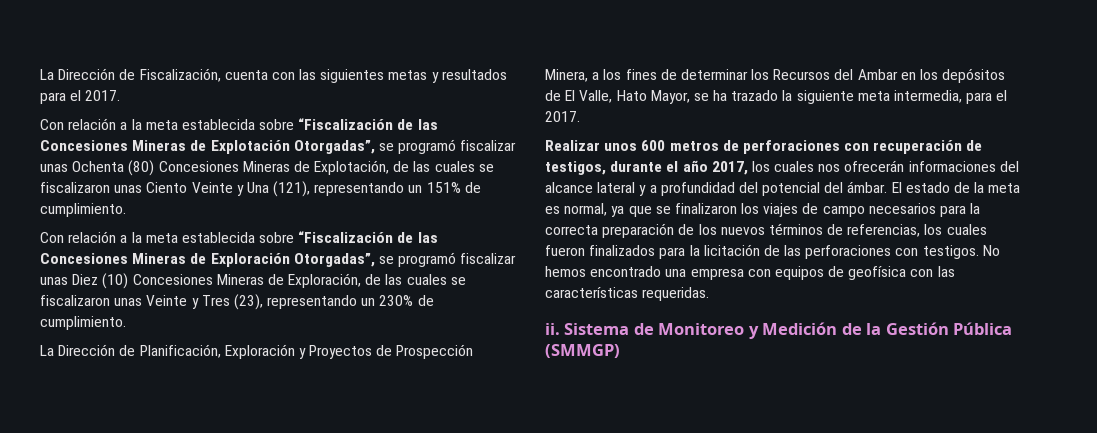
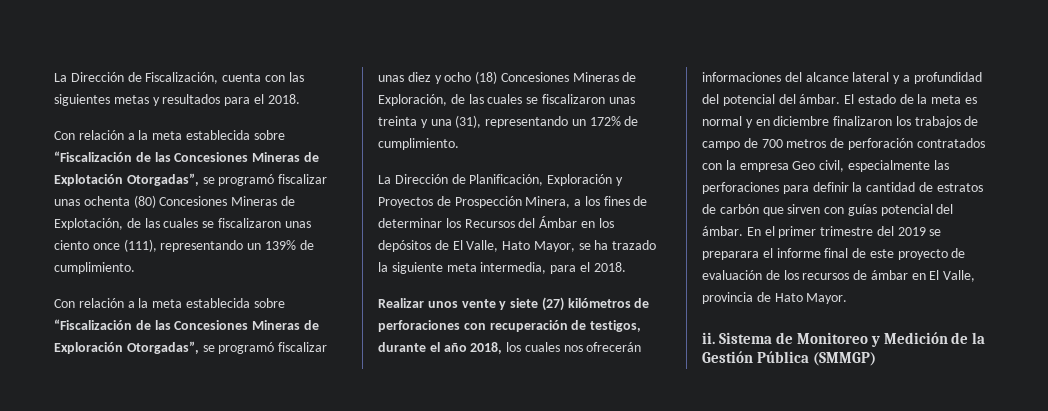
- La Dirección de Fiscalización, cuenta con las siguientes metas y resultados para el 2017.
+ La Dirección de Fiscalización, cuenta con las siguientes metas y resultados para el 2018.
- Con relación a la meta establecida sobre “Fiscalización de las Concesiones Mineras de Explotación Otorgadas”, se programó fiscalizar unas Ochenta (80) Concesiones Mineras de Explotación, de las cuales se fiscalizaron unas Ciento Veinte y Una (121), representando un 151% de cumplimiento.
+ Con relación a la meta establecida sobre “Fiscalización de las Concesiones Mineras de Explotación Otorgadas”, se programó fiscalizar unas ochenta (80) Concesiones Mineras de Explotación, de las cuales se fiscalizaron unas ciento once (111), representando un 139% de cumplimiento.
- Con relación a la meta establecida sobre “Fiscalización de las Concesiones Mineras de Exploración Otorgadas”, se programó fiscalizar unas Diez (10) Concesiones Mineras de Exploración, de las cuales se fiscalizaron unas Veinte y Tres (23), representando un 230% de cumplimiento.
+ Con relación a la meta establecida sobre “Fiscalización de las Concesiones Mineras de Exploración Otorgadas”, se programó fiscalizar unas diez y ocho (18) Concesiones Mineras de Exploración, de las cuales se fiscalizaron unas treinta y una (31), representando un 172% de cumplimiento.
- La Dirección de Planificación, Exploración y Proyectos de Prospección Minera, a los fines de determinar los Recursos del Ambar en los depósitos de El Valle, Hato Mayor, se ha trazado la siguiente meta intermedia, para el 2017.
+ La Dirección de Planificación, Exploración y Proyectos de Prospección Minera, a los fines de determinar los Recursos del Ámbar en los depósitos de El Valle, Hato Mayor, se ha trazado la siguiente meta intermedia, para el 2018.
- Realizar unos 600 metros de perforaciones con recuperación de testigos, durante el año 2017, los cuales nos ofrecerán informaciones del alcance lateral y a profundidad del potencial del ámbar.
+ Realizar unos vente y siete (27) kilómetros de perforaciones con recuperación de testigos, durante el año 2018, los cuales nos ofrecerán informaciones del alcance lateral y a profundidad del potencial del ámbar.
- El estado de la meta es normal, ya que se finalizaron los viajes de campo necesarios para la correcta preparación de los nuevos términos de referencias, los cuales fueron finalizados para la licitación de las perforaciones con testigos. No hemos encontrado una empresa con equipos de geofísica con las características requeridas.
+ El estado de la meta es normal y en diciembre finalizaron los trabajos de campo de 700 metros de perforación contratados con la empresa Geo civil, especialmente las perforaciones para definir la cantidad de estratos de carbón que sirven con guías potencial del ámbar. En el primer trimestre del 2019 se preparara el informe final de este proyecto de evaluación de los recursos de ámbar en El Valle, provincia de Hato Mayor.

